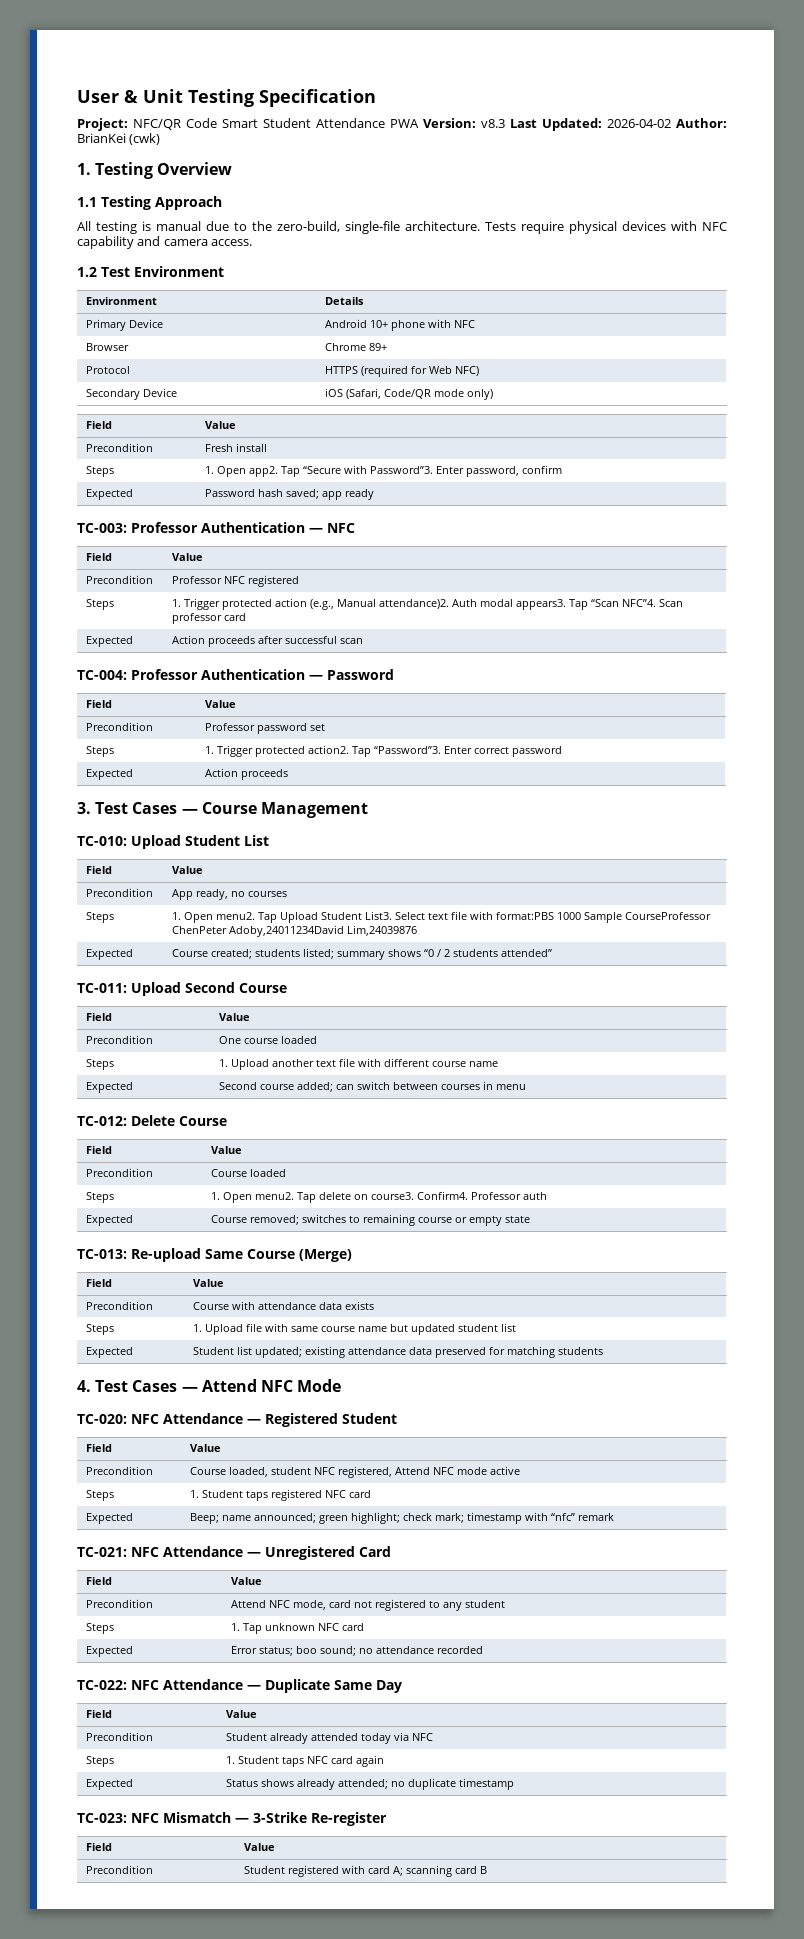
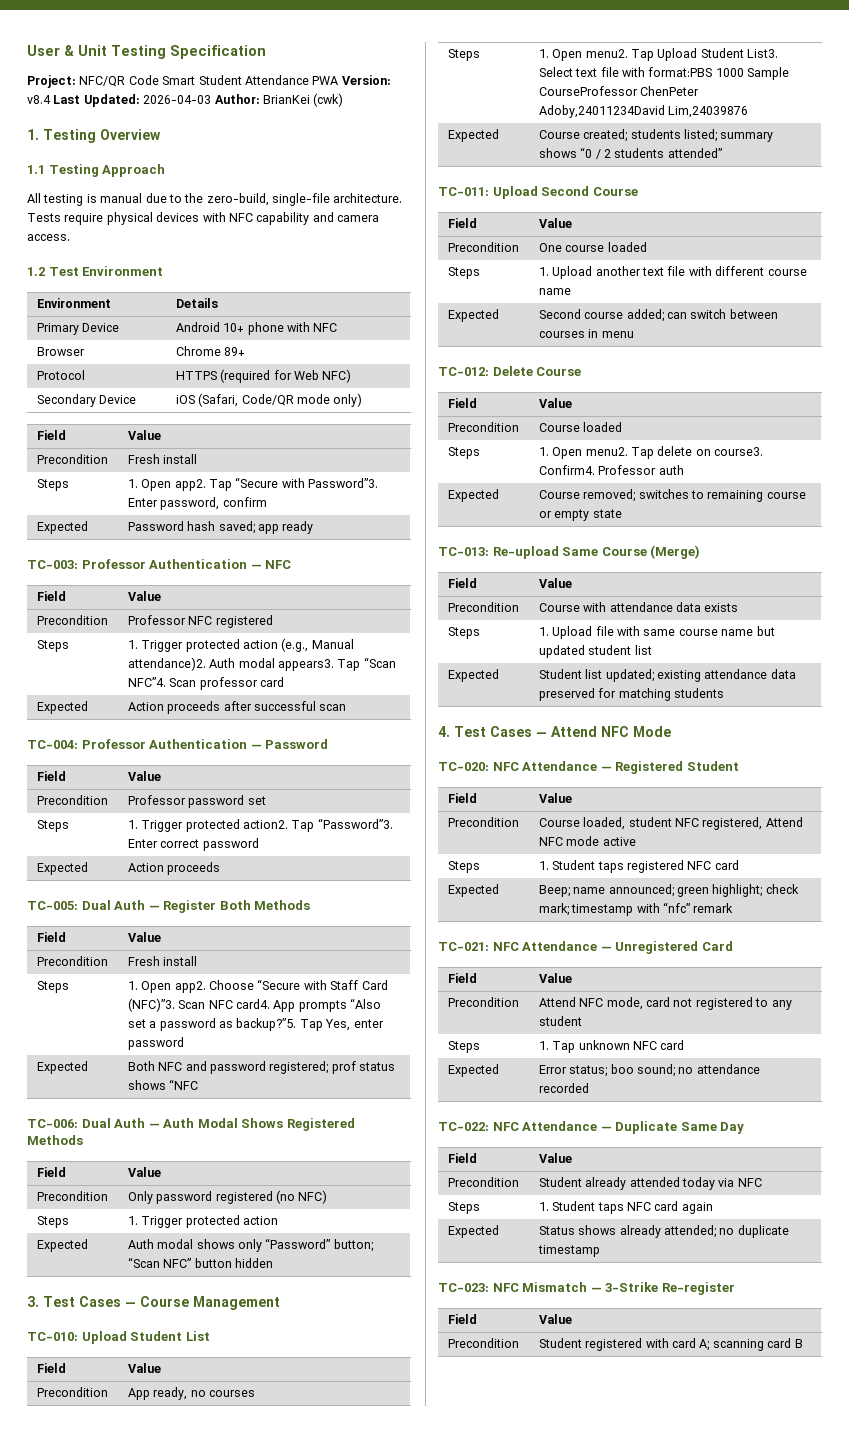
- Project: NFC/QR Code Smart Student Attendance PWA Version: v8.3 Last Updated: 2026-04-02 Author: BrianKei (cwk)
+ Project: NFC/QR Code Smart Student Attendance PWA Version: v8.4 Last Updated: 2026-04-03 Author: BrianKei (cwk)
+ TC-005: Dual Auth — Register Both Methods
+ Field | Value
+ Precondition | Fresh install
+ Steps | 1. Open app2. Choose “Secure with Staff Card (NFC)”3. Scan NFC card4. App prompts “Also set a password as backup?”5. Tap Yes, enter password
+ Expected | Both NFC and password registered; prof status shows “NFC
+ TC-006: Dual Auth — Auth Modal Shows Registered Methods
+ Field | Value
+ Precondition | Only password registered (no NFC)
+ Steps | 1. Trigger protected action
+ Expected | Auth modal shows only “Password” button; “Scan NFC” button hidden

